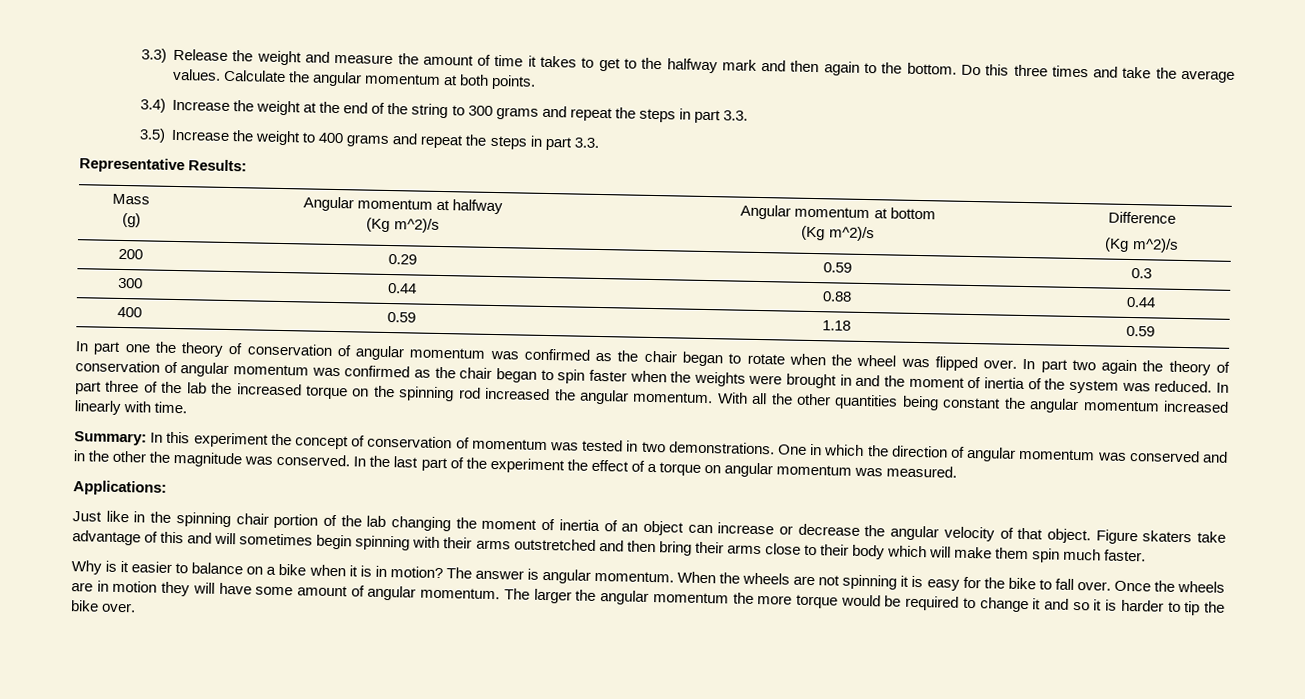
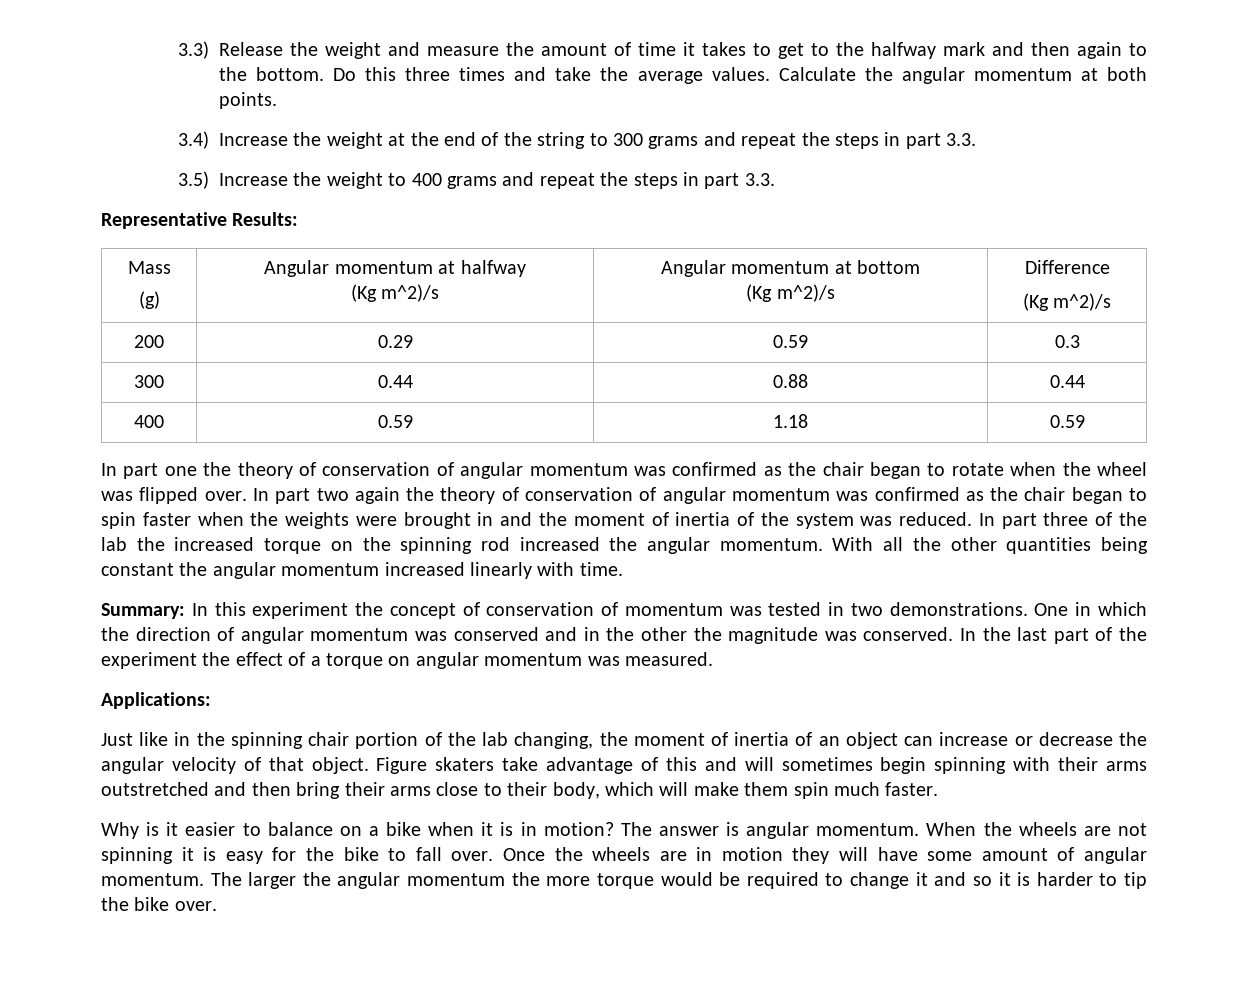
- Just like in the spinning chair portion of the lab changing the moment of inertia of an object can increase or decrease the angular velocity of that object.
+ Just like in the spinning chair portion of the lab changing, the moment of inertia of an object can increase or decrease the angular velocity of that object.
- Figure skaters take advantage of this and will sometimes begin spinning with their arms outstretched and then bring their arms close to their body which will make them spin much faster.
+ Figure skaters take advantage of this and will sometimes begin spinning with their arms outstretched and then bring their arms close to their body, which will make them spin much faster.

